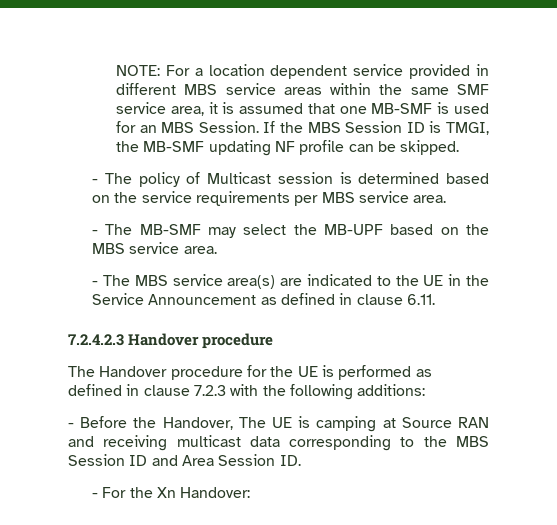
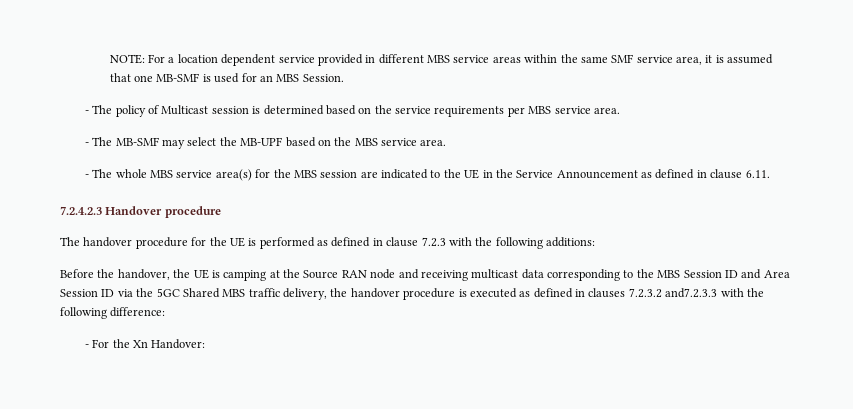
- If the MBS Session ID is TMGI, the MB-SMF updating NF profile can be skipped.
- - The MBS service area(s) are indicated to the UE in the Service Announcement as defined in clause 6.11.
+ - The whole MBS service area(s) for the MBS session are indicated to the UE in the Service Announcement as defined in clause 6.11.
- The Handover procedure for the UE is performed as defined in clause 7.2.3 with the following additions:
+ The handover procedure for the UE is performed as defined in clause 7.2.3 with the following additions:
- - Before the Handover, The UE is camping at Source RAN and receiving multicast data corresponding to the MBS Session ID and Area Session ID.
+ Before the handover, the UE is camping at the Source RAN node and receiving multicast data corresponding to the MBS Session ID and Area Session ID via the 5GC Shared MBS traffic delivery, the handover procedure is executed as defined in clauses 7.2.3.2 and7.2.3.3 with the following difference:

